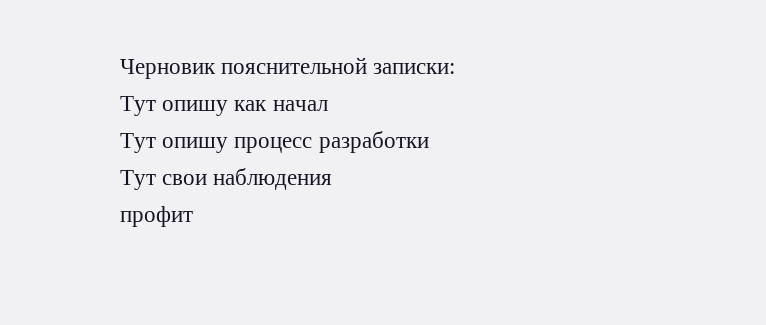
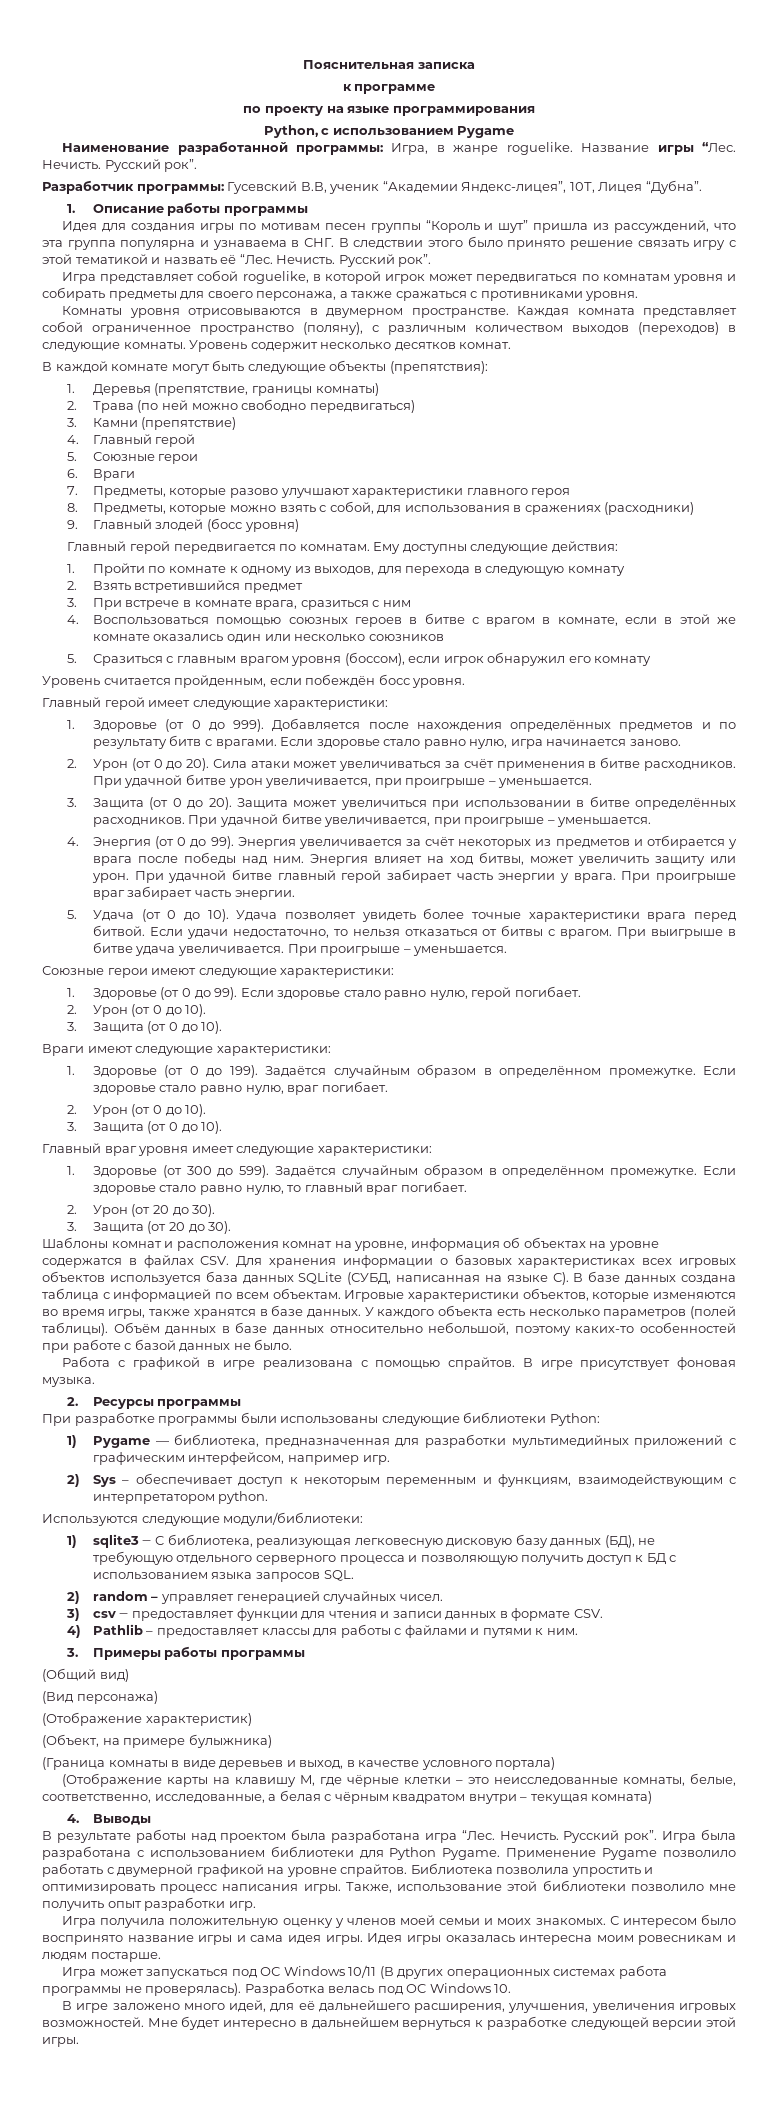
- Черновик пояснительной записки:
- Тут опишу как начал
- Тут опишу процесс разработки
- Тут свои наблюдения
- профит
+ Пояснительная записка
+ к программе
+ по проекту на языке программирования
+ Python, с использованием Pygame
+ Наименование разработанной программы: Игра, в жанре roguelike. Название игры “Лес. Нечисть. Русский рок”.
+ Разработчик программы: Гусевский В.В, ученик “Академии Яндекс-лицея”, 10Т, Лицея “Дубна”.
+ 1. Описание работы программы
+ Идея для создания игры по мотивам песен группы “Король и шут” пришла из рассуждений, что эта группа популярна и узнаваема в СНГ. В следствии этого было принято решение связать игру с этой тематикой и назвать её “Лес. Нечисть. Русский рок”.
+ Игра представляет собой roguelike, в которой игрок может передвигаться по комнатам уровня и собирать предметы для своего персонажа, а также сражаться с противниками уровня.
+ Комнаты уровня отрисовываются в двумерном пространстве. Каждая комната представляет собой ограниченное пространство (поляну), с различным количеством выходов (переходов) в следующие комнаты. Уровень содержит несколько десятков комнат.
+ В каждой комнате могут быть следующие объекты (препятствия):
+ 1. Деревья (препятствие, границы комнаты)
+ 2. Трава (по ней можно свободно передвигаться)
+ 3. Камни (препятствие)
+ 4. Главный герой
+ 5. Союзные герои
+ 6. Враги
+ 7. Предметы, которые разово улучшают характеристики главного героя
+ 8. Предметы, которые можно взять с собой, для использования в сражениях (расходники)
+ 9. Главный злодей (босс уровня)
+ Главный герой передвигается по комнатам. Ему доступны следующие действия:
+ 1. Пройти по комнате к одному из выходов, для перехода в следующую комнату
+ 2. Взять встретившийся предмет
+ 3. При встрече в комнате врага, сразиться с ним
+ 4. Воспользоваться помощью союзных героев в битве с врагом в комнате, если в этой же комнате оказались один или несколько союзников
+ 5. Сразиться с главным врагом уровня (боссом), если игрок обнаружил его комнату
+ Уровень считается пройденным, если побеждён босс уровня.
+ Главный герой имеет следующие характеристики:
+ 1. Здоровье (от 0 до 999). Добавляется после нахождения определённых предметов и по результату битв с врагами. Если здоровье стало равно нулю, игра начинается заново.
+ 2. Урон (от 0 до 20). Сила атаки может увеличиваться за счёт применения в битве расходников. При удачной битве урон увеличивается, при проигрыше – уменьшается.
+ 3. Защита (от 0 до 20). Защита может увеличиться при использовании в битве определённых расходников. При удачной битве увеличивается, при проигрыше – уменьшается.
+ 4. Энергия (от 0 до 99). Энергия увеличивается за счёт некоторых из предметов и отбирается у врага после победы над ним. Энергия влияет на ход битвы, может увеличить защиту или урон. При удачной битве главный герой забирает часть энергии у врага. При проигрыше враг забирает часть энергии.
+ 5. Удача (от 0 до 10). Удача позволяет увидеть более точные характеристики врага перед битвой. Если удачи недостаточно, то нельзя отказаться от битвы с врагом. При выигрыше в битве удача увеличивается. При проигрыше – уменьшается.
+ Союзные герои имеют следующие характеристики:
+ 1. Здоровье (от 0 до 99). Если здоровье стало равно нулю, герой погибает.
+ 2. Урон (от 0 до 10).
+ 3. Защита (от 0 до 10).
+ Враги имеют следующие характеристики:
+ 1. Здоровье (от 0 до 199). Задаётся случайным образом в определённом промежутке. Если здоровье стало равно нулю, враг погибает.
+ 2. Урон (от 0 до 10).
+ 3. Защита (от 0 до 10).
+ Главный враг уровня имеет следующие характеристики:
+ 1. Здоровье (от 300 до 599). Задаётся случайным образом в определённом промежутке. Если здоровье стало равно нулю, то главный враг погибает.
+ 2. Урон (от 20 до 30).
+ 3. Защита (от 20 до 30).
+ Шаблоны комнат и расположения комнат на уровне, информация об объектах на уровне содержатся в файлах CSV. Для хранения информации о базовых характеристиках всех игровых объектов используется база данных SQLite (СУБД, написанная на языке C). В базе данных создана таблица с информацией по всем объектам. Игровые характеристики объектов, которые изменяются во время игры, также хранятся в базе данных. У каждого объекта есть несколько параметров (полей таблицы). Объём данных в базе данных относительно небольшой, поэтому каких-то особенностей при работе с базой данных не было.
+ Работа с графикой в игре реализована с помощью спрайтов. В игре присутствует фоновая музыка.
+ 2. Ресурсы программы
+ При разработке программы были использованы следующие библиотеки Python:
+ 1) Pygame — библиотека, предназначенная для разработки мультимедийных приложений с графическим интерфейсом, например игр.
+ 2) Sys – обеспечивает доступ к некоторым переменным и функциям, взаимодействующим с интерпретатором python.
+ Используются следующие модули/библиотеки:
+ 1) sqlite3 ‒ C библиотека, реализующая легковесную дисковую базу данных (БД), не требующую отдельного серверного процесса и позволяющую получить доступ к БД с использованием языка запросов SQL.
+ 2) random – управляет генерацией случайных чисел.
+ 3) csv ‒ предоставляет функции для чтения и записи данных в формате CSV.
+ 4) Pathlib – предоставляет классы для работы с файлами и путями к ним.
+ 3. Примеры работы программы
+ (Общий вид)
+ (Вид персонажа)
+ (Отображение характеристик)
+ (Объект, на примере булыжника)
+ (Граница комнаты в виде деревьев и выход, в качестве условного портала)
+ (Отображение карты на клавишу M, где чёрные клетки – это неисследованные комнаты, белые, соответственно, исследованные, а белая с чёрным квадратом внутри – текущая комната)
+ 4. Выводы
+ В результате работы над проектом была разработана игра “Лес. Нечисть. Русский рок”. Игра была разработана с использованием библиотеки для Python Pygame. Применение Pygame позволило работать с двумерной графикой на уровне спрайтов. Библиотека позволила упростить и оптимизировать процесс написания игры. Также, использование этой библиотеки позволило мне получить опыт разработки игр.
+ Игра получила положительную оценку у членов моей семьи и моих знакомых. С интересом было воспринято название игры и сама идея игры. Идея игры оказалась интересна моим ровесникам и людям постарше.
+ Игра может запускаться под ОС Windows 10/11 (В других операционных системах работа программы не проверялась). Разработка велась под OC Windows 10.
+ В игре заложено много идей, для её дальнейшего расширения, улучшения, увеличения игровых возможностей. Мне будет интересно в дальнейшем вернуться к разработке следующей версии этой игры.

